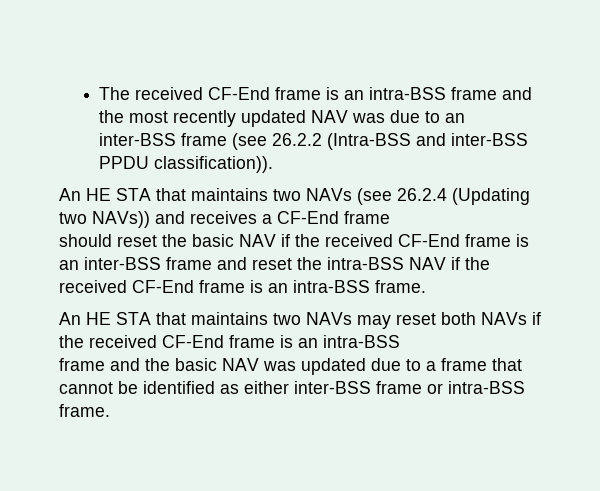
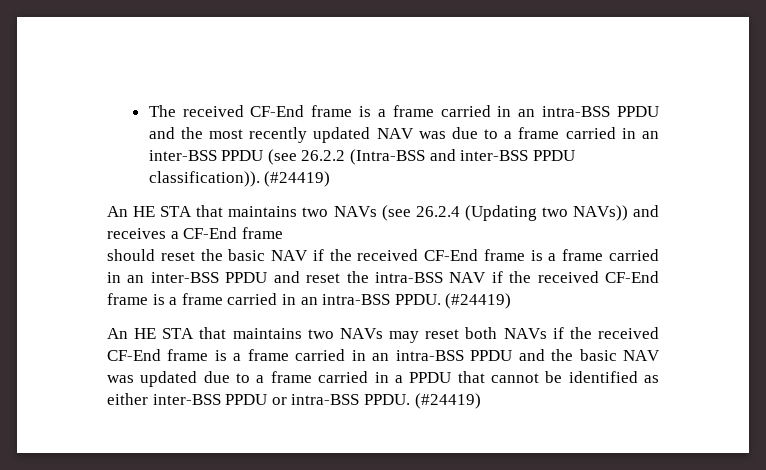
- The received CF-End frame is an intra-BSS frame and the most recently updated NAV was due to an inter-BSS frame (see 26.2.2 (Intra-BSS and inter-BSS PPDU classification)).
+ The received CF-End frame is a frame carried in an intra-BSS PPDU and the most recently updated NAV was due to a frame carried in an inter-BSS PPDU (see 26.2.2 (Intra-BSS and inter-BSS PPDU classification)). (#24419)
- should reset the basic NAV if the received CF-End frame is an inter-BSS frame and reset the intra-BSS NAV if the received CF-End frame is an intra-BSS frame.
+ should reset the basic NAV if the received CF-End frame is a frame carried in an inter-BSS PPDU and reset the intra-BSS NAV if the received CF-End frame is a frame carried in an intra-BSS PPDU. (#24419)
- An HE STA that maintains two NAVs may reset both NAVs if the received CF-End frame is an intra-BSS
- frame and the basic NAV was updated due to a frame that cannot be identified as either inter-BSS frame or intra-BSS frame.
+ An HE STA that maintains two NAVs may reset both NAVs if the received CF-End frame is a frame carried in an intra-BSS PPDU and the basic NAV was updated due to a frame carried in a PPDU that cannot be identified as either inter-BSS PPDU or intra-BSS PPDU. (#24419)

